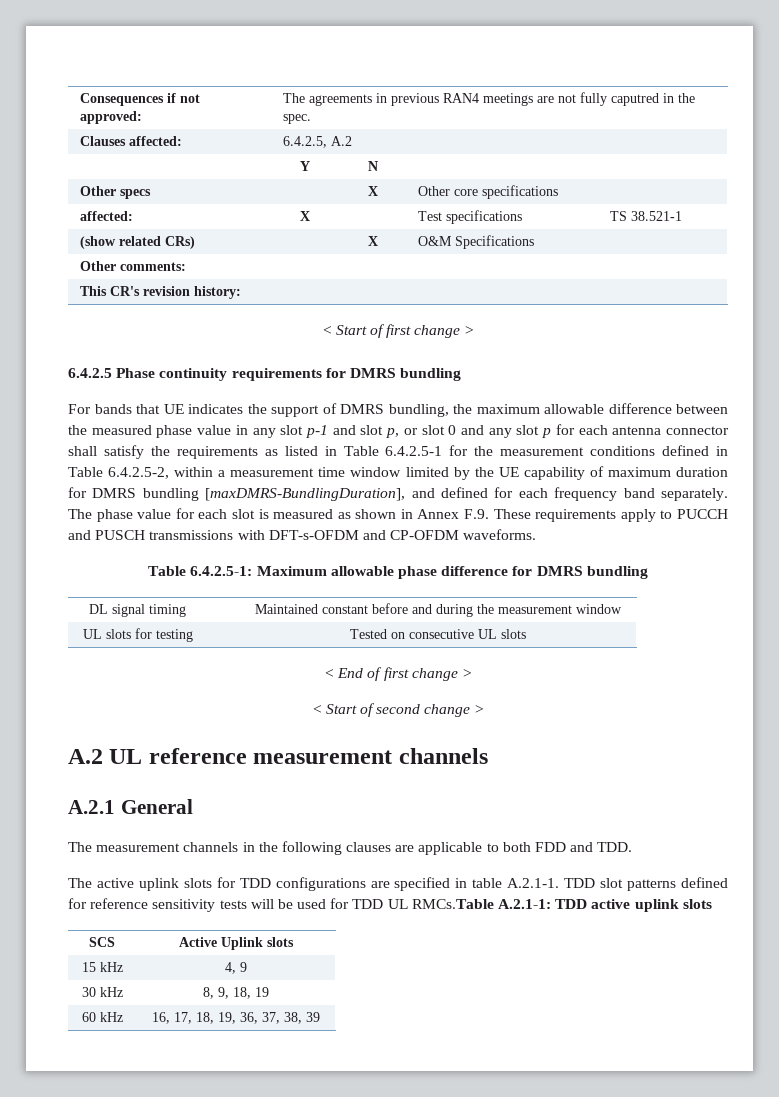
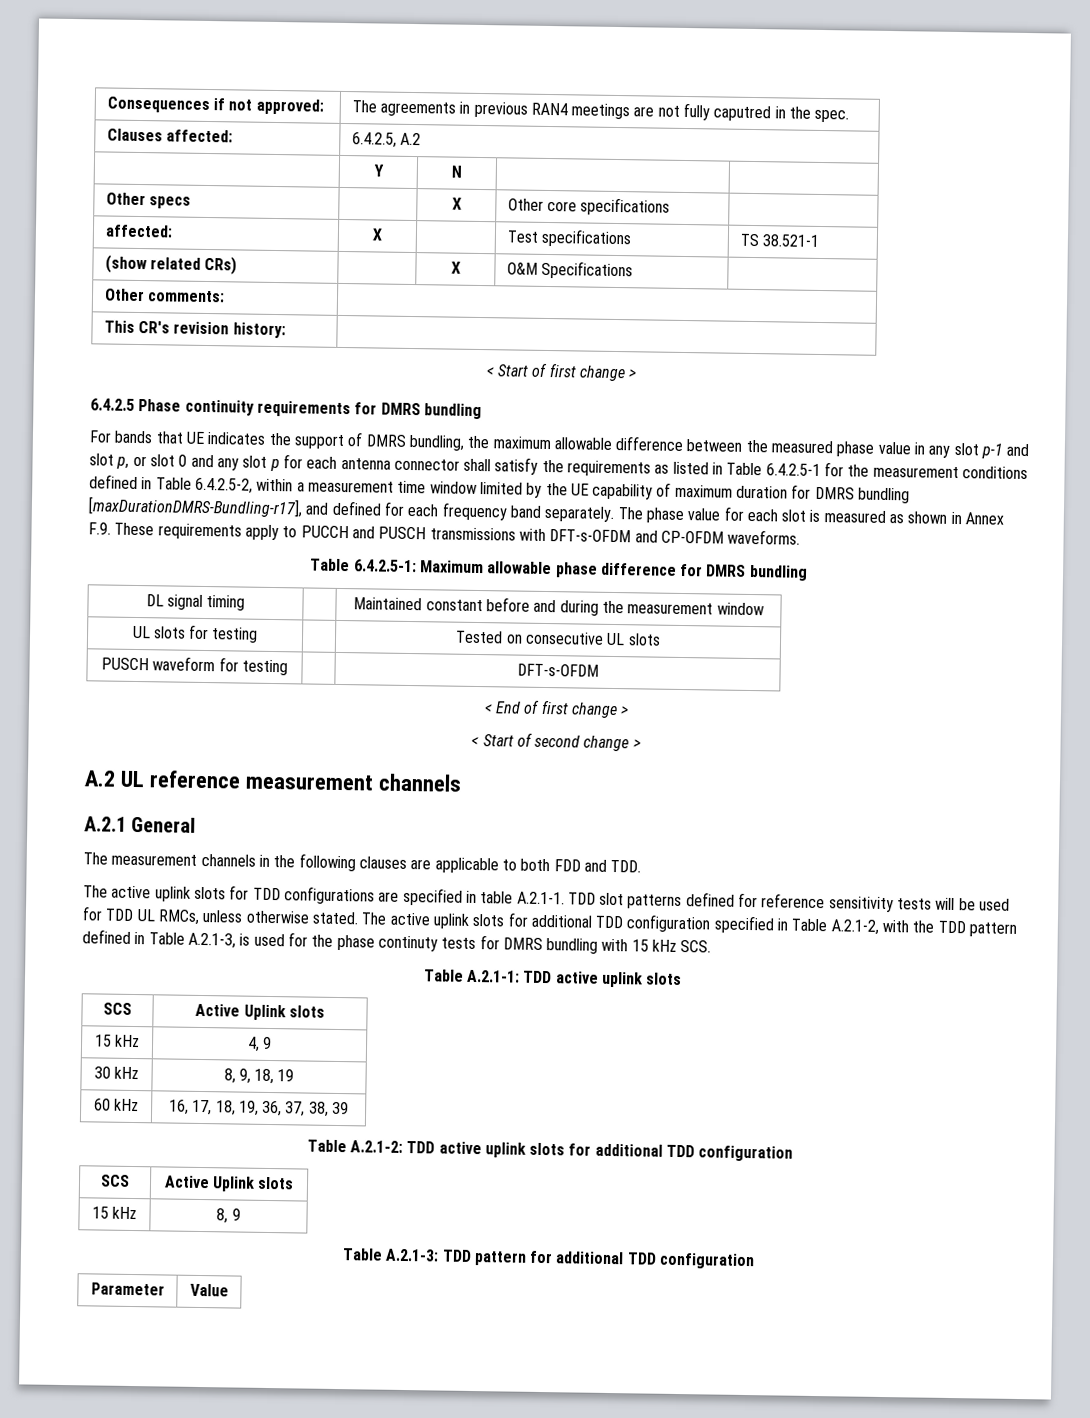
- For bands that UE indicates the support of DMRS bundling, the maximum allowable difference between the measured phase value in any slot p-1 and slot p, or slot 0 and any slot p for each antenna connector shall satisfy the requirements as listed in Table 6.4.2.5-1 for the measurement conditions defined in Table 6.4.2.5-2, within a measurement time window limited by the UE capability of maximum duration for DMRS bundling [maxDMRS-BundlingDuration], and defined for each frequency band separately.
+ For bands that UE indicates the support of DMRS bundling, the maximum allowable difference between the measured phase value in any slot p-1 and slot p, or slot 0 and any slot p for each antenna connector shall satisfy the requirements as listed in Table 6.4.2.5-1 for the measurement conditions defined in Table 6.4.2.5-2, within a measurement time window limited by the UE capability of maximum duration for DMRS bundling [maxDurationDMRS-Bundling-r17], and defined for each frequency band separately.
+ PUSCH waveform for testing | | DFT-s-OFDM
- The active uplink slots for TDD configurations are specified in table A.2.1-1. TDD slot patterns defined for reference sensitivity tests will be used for TDD UL RMCs.Table A.2.1-1: TDD active uplink slots
+ The active uplink slots for TDD configurations are specified in table A.2.1-1. TDD slot patterns defined for reference sensitivity tests will be used for TDD UL RMCs, unless otherwise stated. The active uplink slots for additional TDD configuration specified in Table A.2.1-2, with the TDD pattern defined in Table A.2.1-3, is used for the phase continuty tests for DMRS bundling with 15 kHz SCS.
+ Table A.2.1-1: TDD active uplink slots
+ Table A.2.1-2: TDD active uplink slots for additional TDD configuration
+ SCS | Active Uplink slots
+ 15 kHz | 8, 9
+ Table A.2.1-3: TDD pattern for additional TDD configuration
+ Parameter | Value

